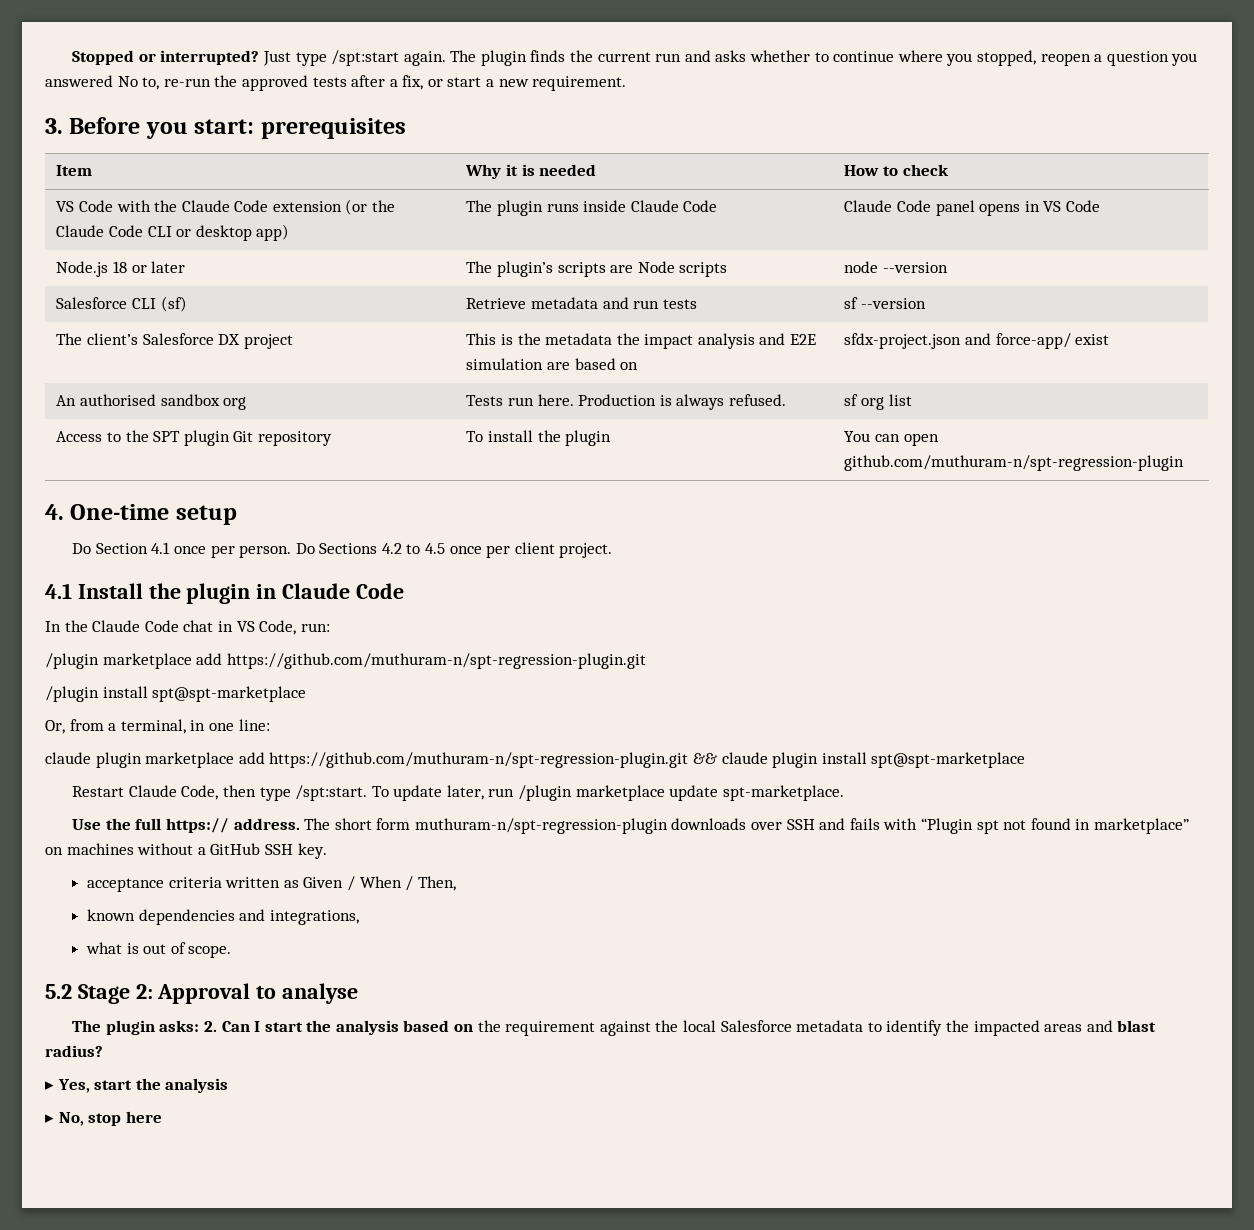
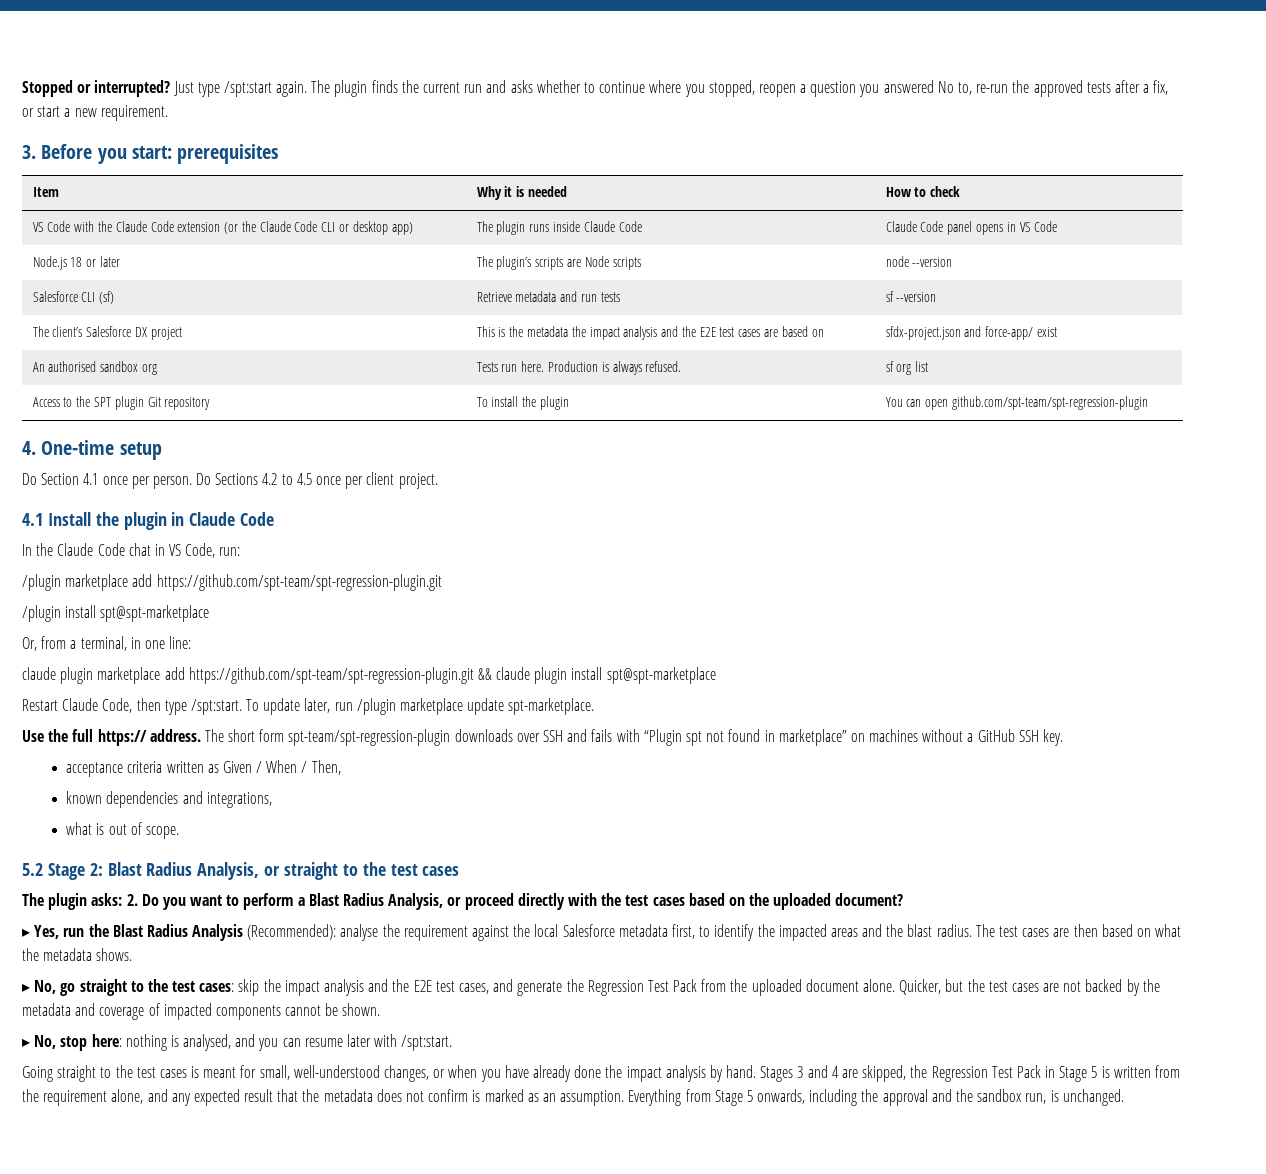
- The client’s Salesforce DX project | This is the metadata the impact analysis and E2E simulation are based on | sfdx-project.json and force-app/ exist
+ The client’s Salesforce DX project | This is the metadata the impact analysis and the E2E test cases are based on | sfdx-project.json and force-app/ exist
- Access to the SPT plugin Git repository | To install the plugin | You can open github.com/muthuram-n/spt-regression-plugin
+ Access to the SPT plugin Git repository | To install the plugin | You can open github.com/spt-team/spt-regression-plugin
- /plugin marketplace add https://github.com/muthuram-n/spt-regression-plugin.git
+ /plugin marketplace add https://github.com/spt-team/spt-regression-plugin.git
- claude plugin marketplace add https://github.com/muthuram-n/spt-regression-plugin.git && claude plugin install spt@spt-marketplace
+ claude plugin marketplace add https://github.com/spt-team/spt-regression-plugin.git && claude plugin install spt@spt-marketplace
- The short form muthuram-n/spt-regression-plugin downloads over SSH and fails with “Plugin spt not found in marketplace” on machines without a GitHub SSH key.
+ The short form spt-team/spt-regression-plugin downloads over SSH and fails with “Plugin spt not found in marketplace” on machines without a GitHub SSH key.
- 5.2 Stage 2: Approval to analyse
- The plugin asks: 2. Can I start the analysis based on the requirement against the local Salesforce metadata to identify the impacted areas and blast radius?
- ▸ Yes, start the analysis
- ▸ No, stop here
+ 5.2 Stage 2: Blast Radius Analysis, or straight to the test cases
+ The plugin asks: 2. Do you want to perform a Blast Radius Analysis, or proceed directly with the test cases based on the uploaded document?
+ ▸ Yes, run the Blast Radius Analysis (Recommended): analyse the requirement against the local Salesforce metadata first, to identify the impacted areas and the blast radius. The test cases are then based on what the metadata shows.
+ ▸ No, go straight to the test cases: skip the impact analysis and the E2E test cases, and generate the Regression Test Pack from the uploaded document alone. Quicker, but the test cases are not backed by the metadata and coverage of impacted components cannot be shown.
+ ▸ No, stop here: nothing is analysed, and you can resume later with /spt:start.
+ Going straight to the test cases is meant for small, well-understood changes, or when you have already done the impact analysis by hand. Stages 3 and 4 are skipped, the Regression Test Pack in Stage 5 is written from the requirement alone, and any expected result that the metadata does not confirm is marked as an assumption. Everything from Stage 5 onwards, including the approval and the sandbox run, is unchanged.

